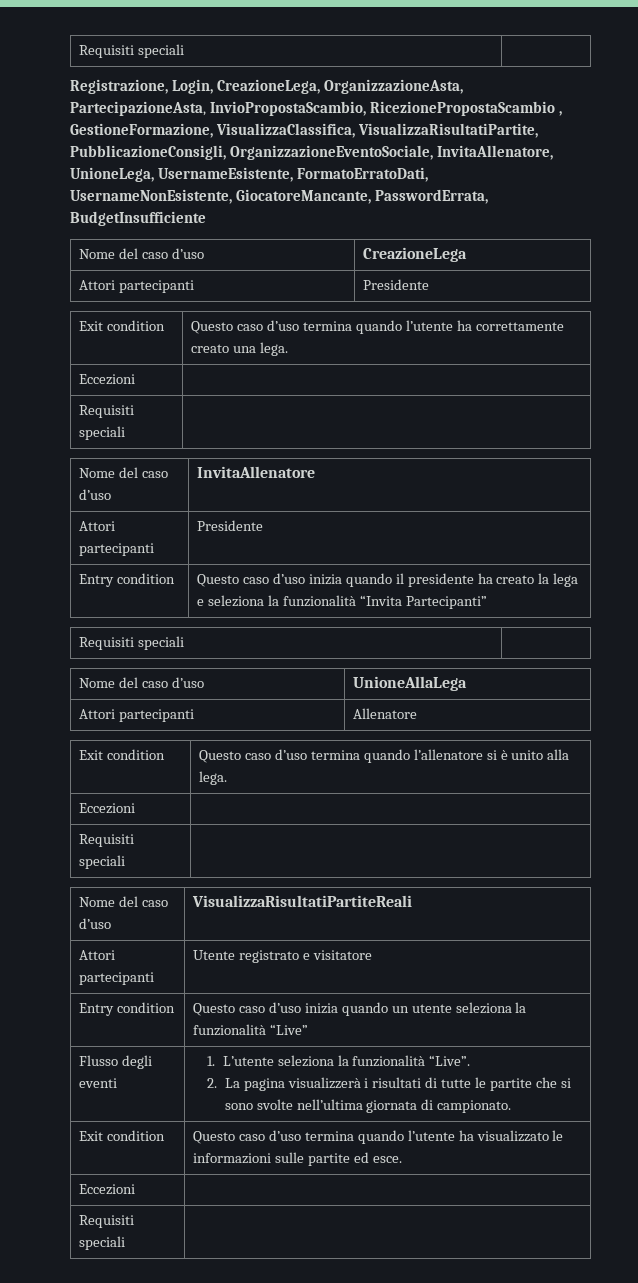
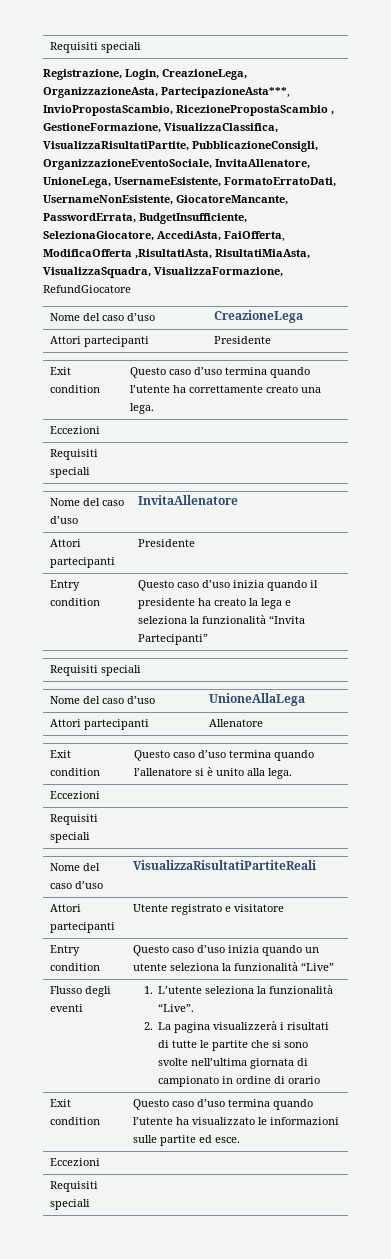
- Registrazione, Login, CreazioneLega, OrganizzazioneAsta, PartecipazioneAsta, InvioPropostaScambio, RicezionePropostaScambio , GestioneFormazione, VisualizzaClassifica, VisualizzaRisultatiPartite, PubblicazioneConsigli, OrganizzazioneEventoSociale, InvitaAllenatore, UnioneLega, UsernameEsistente, FormatoErratoDati, UsernameNonEsistente, GiocatoreMancante, PasswordErrata, BudgetInsufficiente
+ Registrazione, Login, CreazioneLega, OrganizzazioneAsta, PartecipazioneAsta***, InvioPropostaScambio, RicezionePropostaScambio , GestioneFormazione, VisualizzaClassifica, VisualizzaRisultatiPartite, PubblicazioneConsigli, OrganizzazioneEventoSociale, InvitaAllenatore, UnioneLega, UsernameEsistente, FormatoErratoDati, UsernameNonEsistente, GiocatoreMancante, PasswordErrata, BudgetInsufficiente, SelezionaGiocatore, AccediAsta, FaiOfferta, ModificaOfferta ,RisultatiAsta, RisultatiMiaAsta, VisualizzaSquadra, VisualizzaFormazione, RefundGiocatore
  Flusso degli eventi | 1. L’utente seleziona la funzionalità “Live”.
- 2. La pagina visualizzerà i risultati di tutte le partite che si sono svolte nell’ultima giornata di campionato.
+ 2. La pagina visualizzerà i risultati di tutte le partite che si sono svolte nell’ultima giornata di campionato in ordine di orario

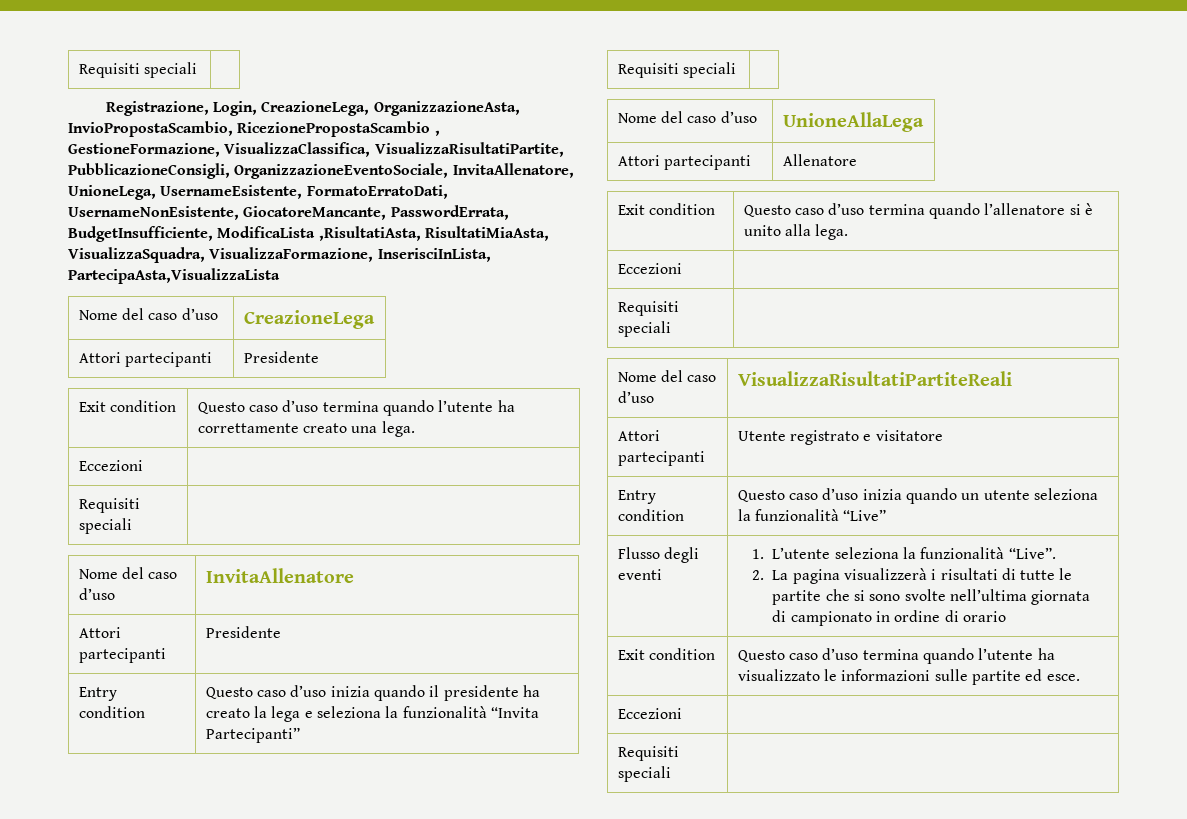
- Registrazione, Login, CreazioneLega, OrganizzazioneAsta, PartecipazioneAsta***, InvioPropostaScambio, RicezionePropostaScambio , GestioneFormazione, VisualizzaClassifica, VisualizzaRisultatiPartite, PubblicazioneConsigli, OrganizzazioneEventoSociale, InvitaAllenatore, UnioneLega, UsernameEsistente, FormatoErratoDati, UsernameNonEsistente, GiocatoreMancante, PasswordErrata, BudgetInsufficiente, SelezionaGiocatore, AccediAsta, FaiOfferta, ModificaOfferta ,RisultatiAsta, RisultatiMiaAsta, VisualizzaSquadra, VisualizzaFormazione, RefundGiocatore
+ Registrazione, Login, CreazioneLega, OrganizzazioneAsta, InvioPropostaScambio, RicezionePropostaScambio , GestioneFormazione, VisualizzaClassifica, VisualizzaRisultatiPartite, PubblicazioneConsigli, OrganizzazioneEventoSociale, InvitaAllenatore, UnioneLega, UsernameEsistente, FormatoErratoDati, UsernameNonEsistente, GiocatoreMancante, PasswordErrata, BudgetInsufficiente, ModificaLista ,RisultatiAsta, RisultatiMiaAsta, VisualizzaSquadra, VisualizzaFormazione, InserisciInLista, PartecipaAsta,VisualizzaLista

